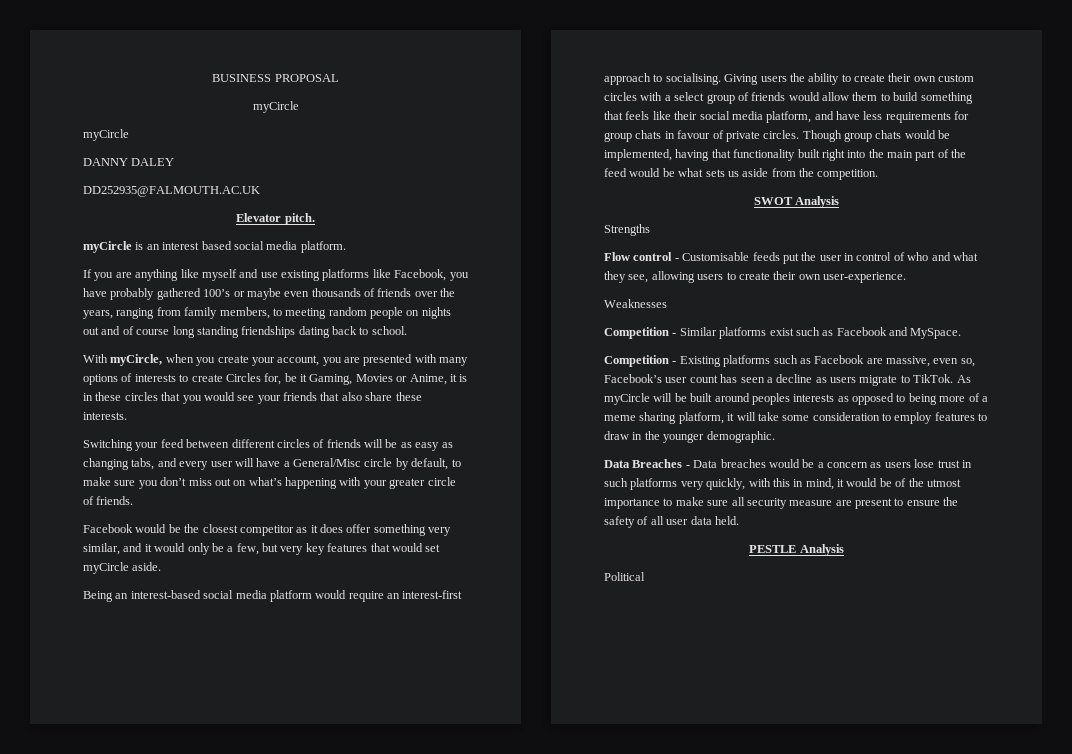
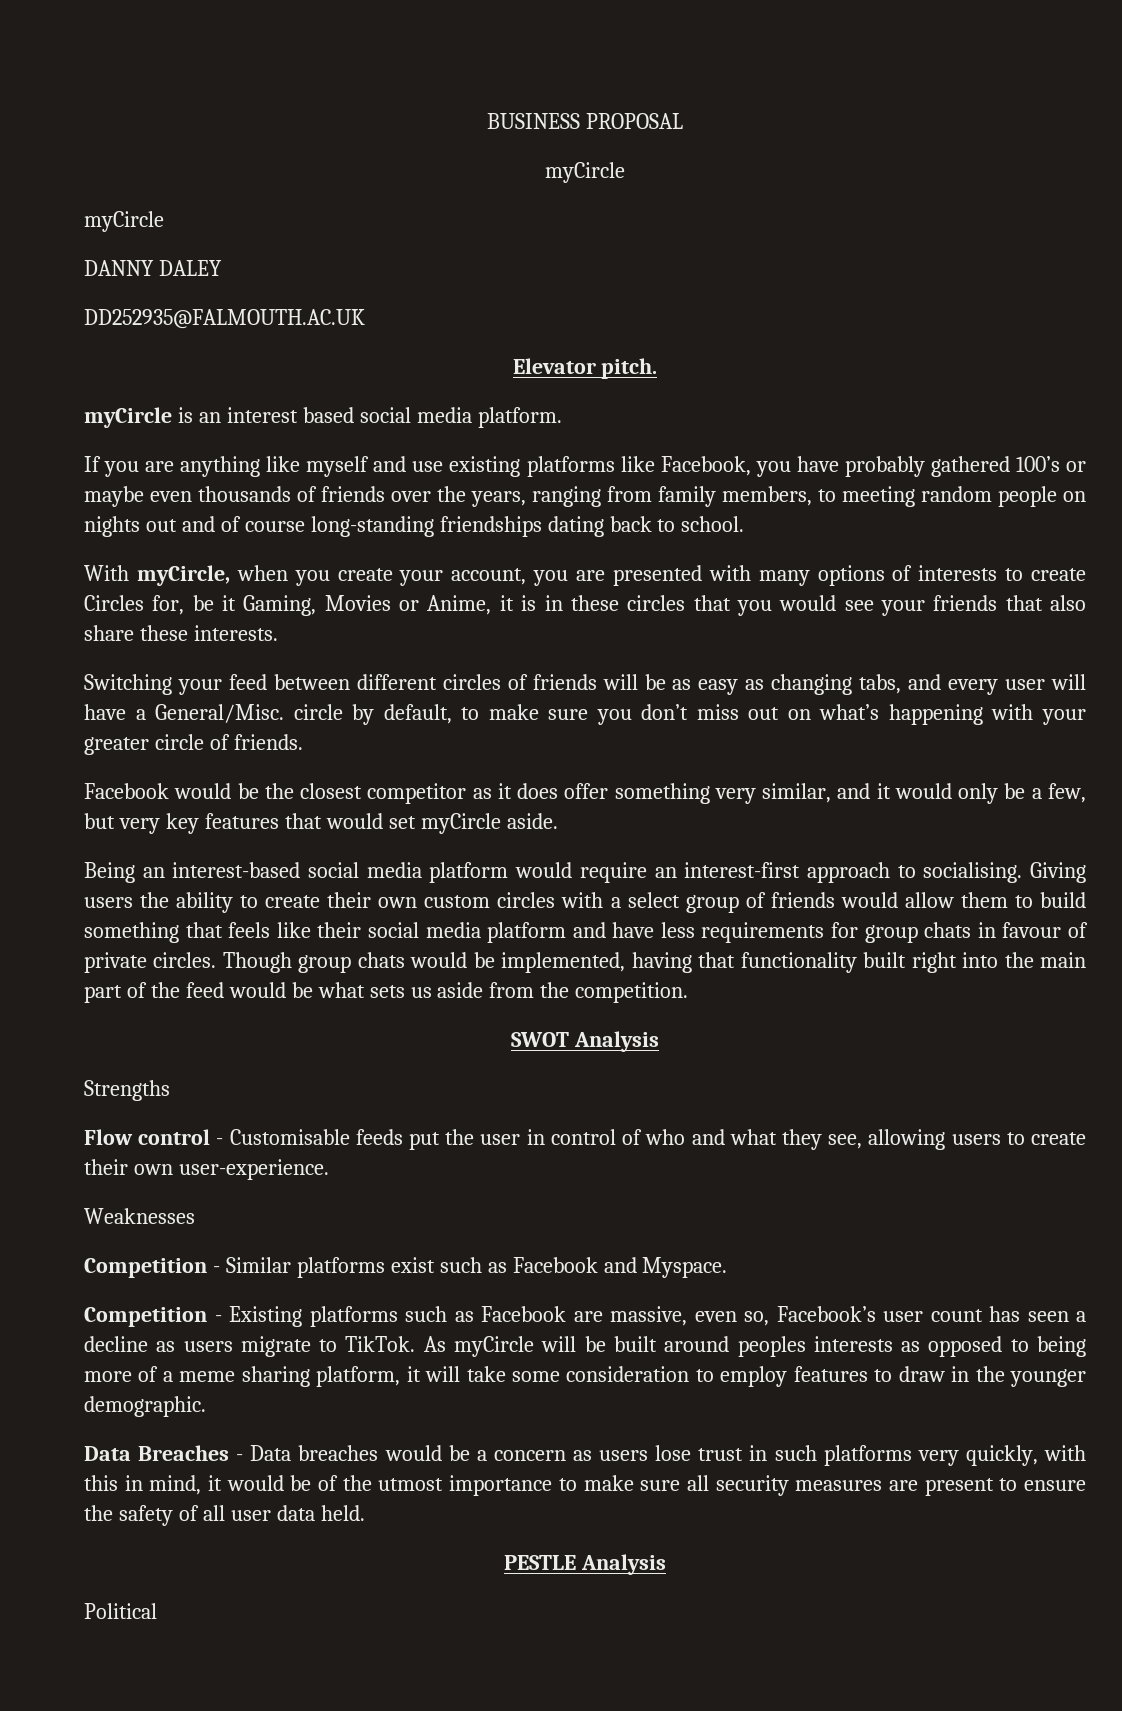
- If you are anything like myself and use existing platforms like Facebook, you have probably gathered 100’s or maybe even thousands of friends over the years, ranging from family members, to meeting random people on nights out and of course long standing friendships dating back to school.
+ If you are anything like myself and use existing platforms like Facebook, you have probably gathered 100’s or maybe even thousands of friends over the years, ranging from family members, to meeting random people on nights out and of course long-standing friendships dating back to school.
- Switching your feed between different circles of friends will be as easy as changing tabs, and every user will have a General/Misc circle by default, to make sure you don’t miss out on what’s happening with your greater circle of friends.
+ Switching your feed between different circles of friends will be as easy as changing tabs, and every user will have a General/Misc. circle by default, to make sure you don’t miss out on what’s happening with your greater circle of friends.
- Giving users the ability to create their own custom circles with a select group of friends would allow them to build something that feels like their social media platform, and have less requirements for group chats in favour of private circles.
+ Giving users the ability to create their own custom circles with a select group of friends would allow them to build something that feels like their social media platform and have less requirements for group chats in favour of private circles.
- Competition - Similar platforms exist such as Facebook and MySpace.
+ Competition - Similar platforms exist such as Facebook and Myspace.
- Data Breaches - Data breaches would be a concern as users lose trust in such platforms very quickly, with this in mind, it would be of the utmost importance to make sure all security measure are present to ensure the safety of all user data held.
+ Data Breaches - Data breaches would be a concern as users lose trust in such platforms very quickly, with this in mind, it would be of the utmost importance to make sure all security measures are present to ensure the safety of all user data held.

